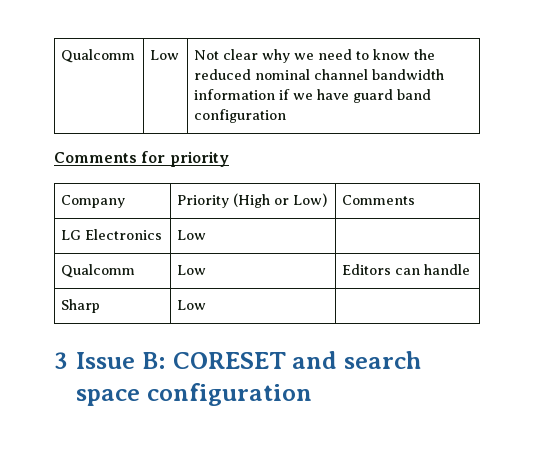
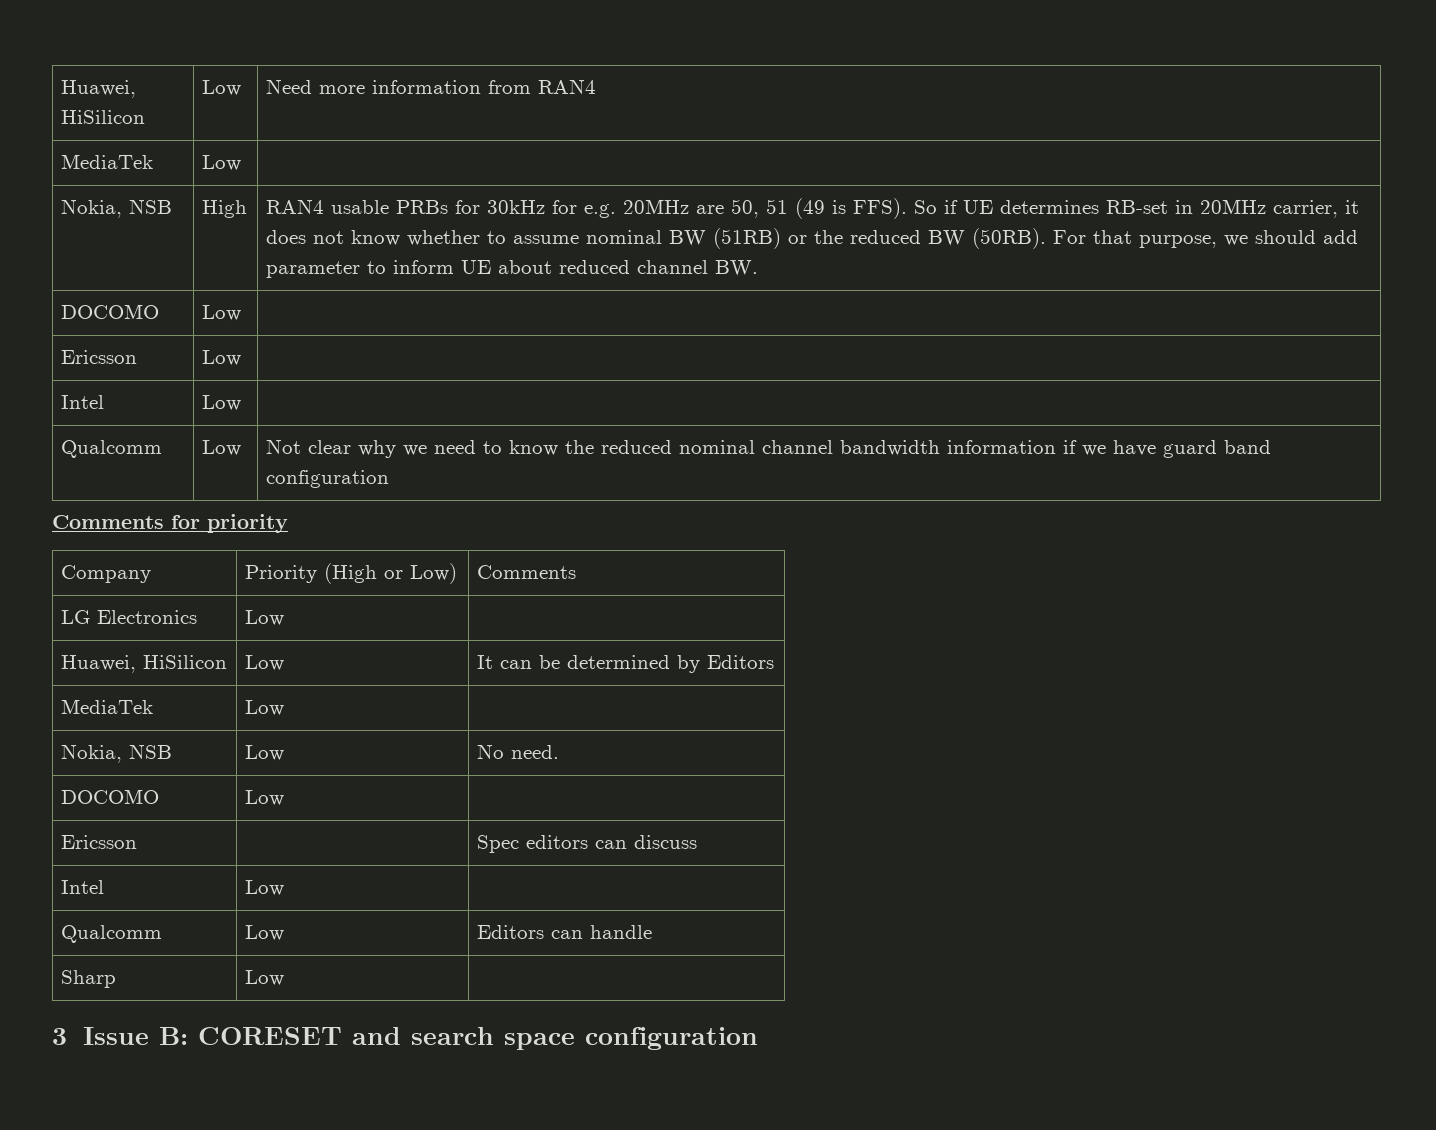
+ Huawei, HiSilicon | Low | Need more information from RAN4
+ MediaTek | Low |
+ Nokia, NSB | High | RAN4 usable PRBs for 30kHz for e.g. 20MHz are 50, 51 (49 is FFS). So if UE determines RB-set in 20MHz carrier, it does not know whether to assume nominal BW (51RB) or the reduced BW (50RB). For that purpose, we should add parameter to inform UE about reduced channel BW.
+ DOCOMO | Low |
+ Ericsson | Low |
+ Intel | Low |
+ Huawei, HiSilicon | Low | It can be determined by Editors
+ MediaTek | Low |
+ Nokia, NSB | Low | No need.
+ DOCOMO | Low |
+ Ericsson | | Spec editors can discuss
+ Intel | Low |

